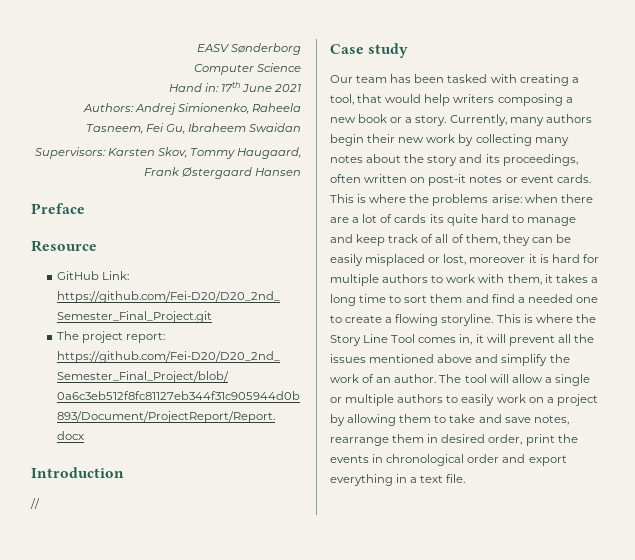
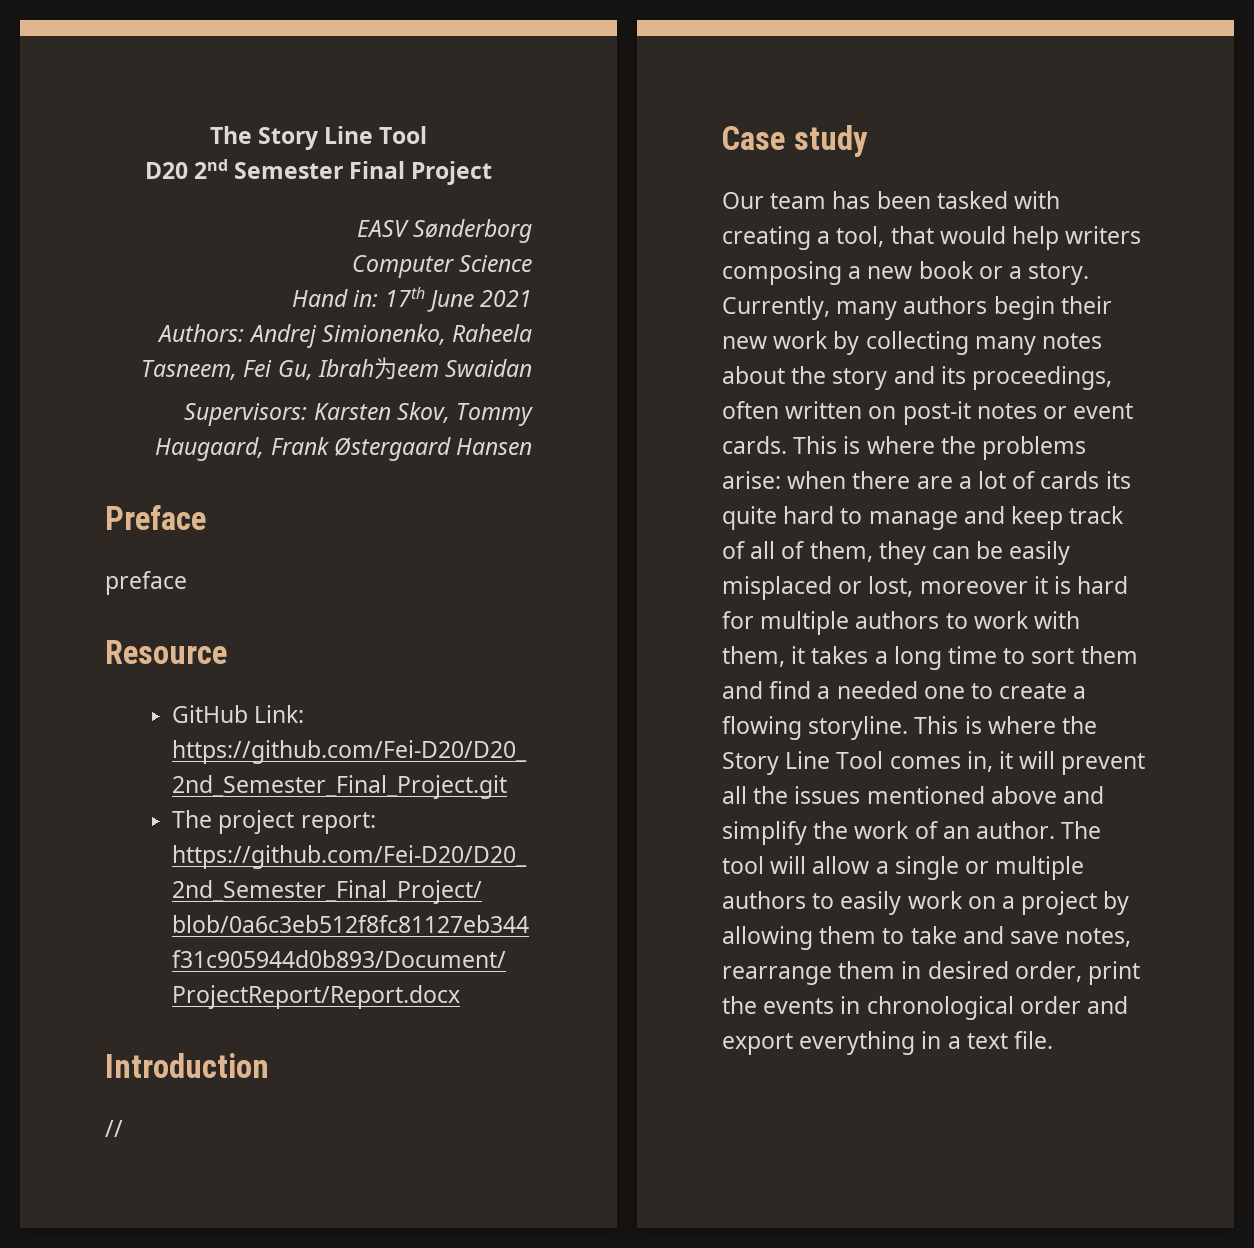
+ The Story Line Tool
+ D20 2nd Semester Final Project
- Authors: Andrej Simionenko, Raheela Tasneem, Fei Gu, Ibraheem Swaidan
+ Authors: Andrej Simionenko, Raheela Tasneem, Fei Gu, Ibrah为eem Swaidan
+ preface

